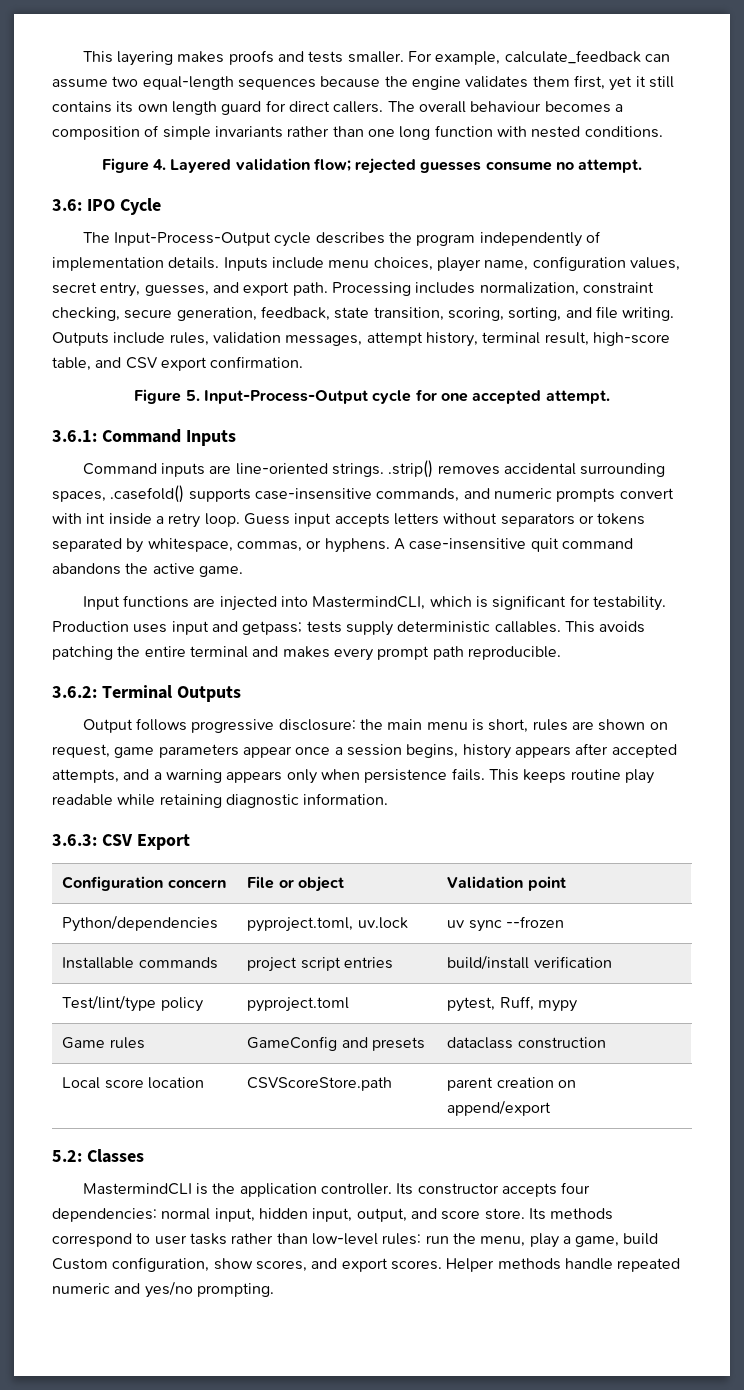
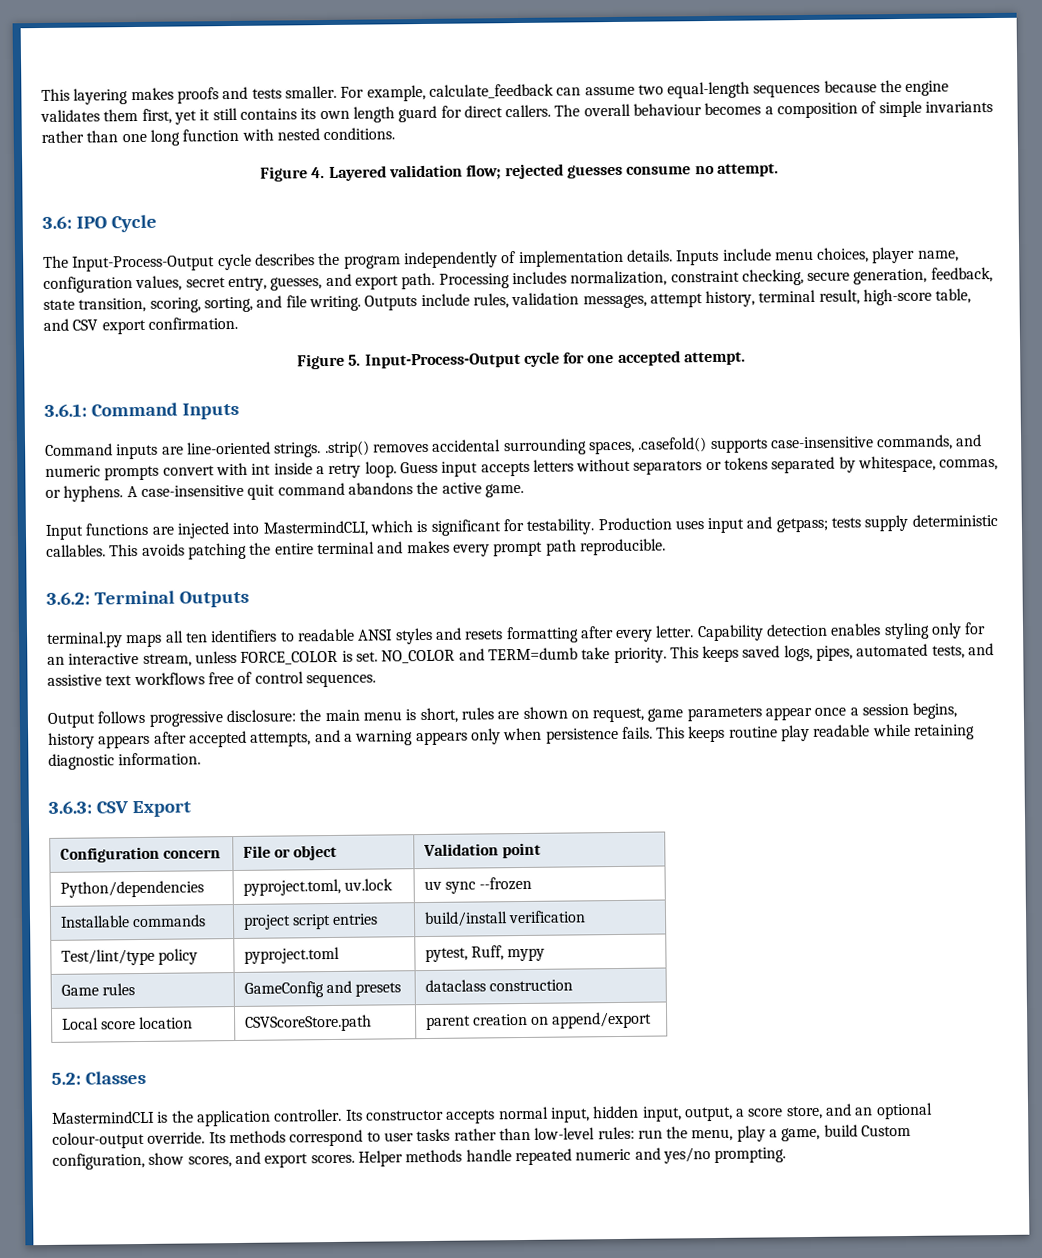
+ terminal.py maps all ten identifiers to readable ANSI styles and resets formatting after every letter. Capability detection enables styling only for an interactive stream, unless FORCE_COLOR is set. NO_COLOR and TERM=dumb take priority. This keeps saved logs, pipes, automated tests, and assistive text workflows free of control sequences.
- Its constructor accepts four dependencies: normal input, hidden input, output, and score store.
+ Its constructor accepts normal input, hidden input, output, a score store, and an optional colour-output override.

